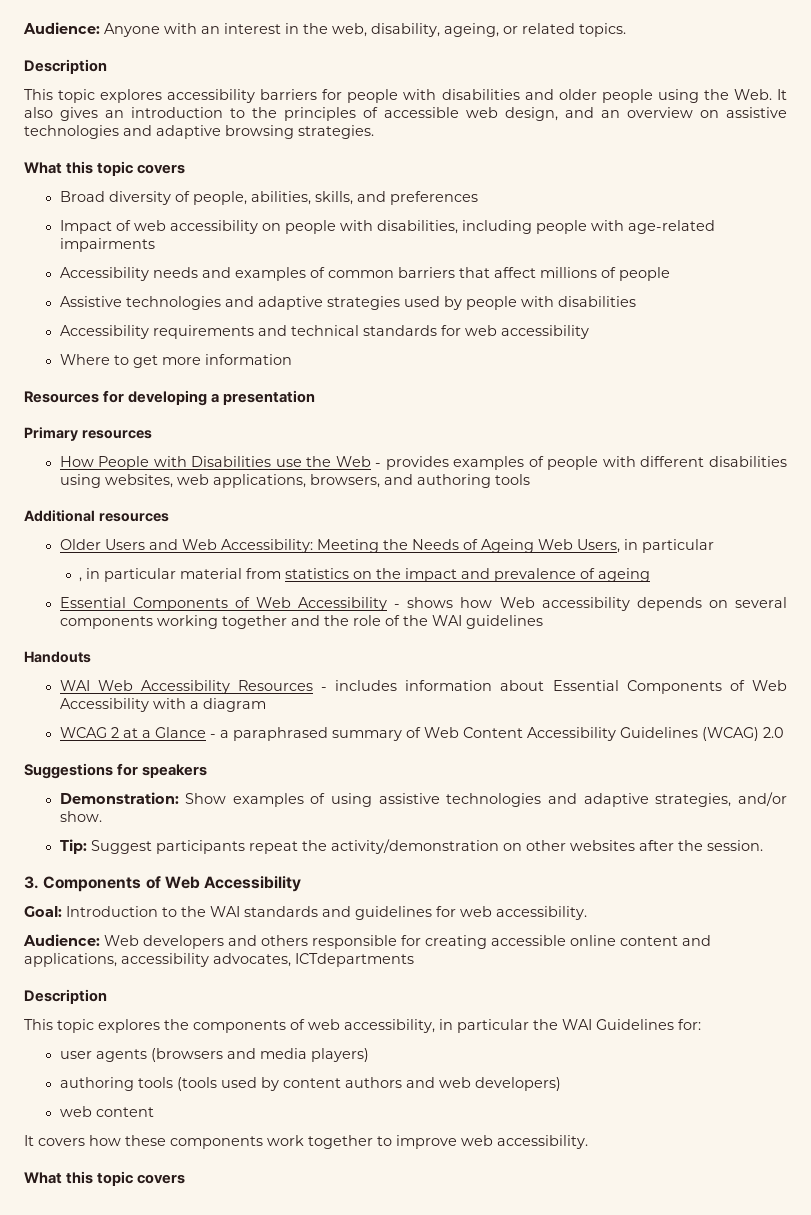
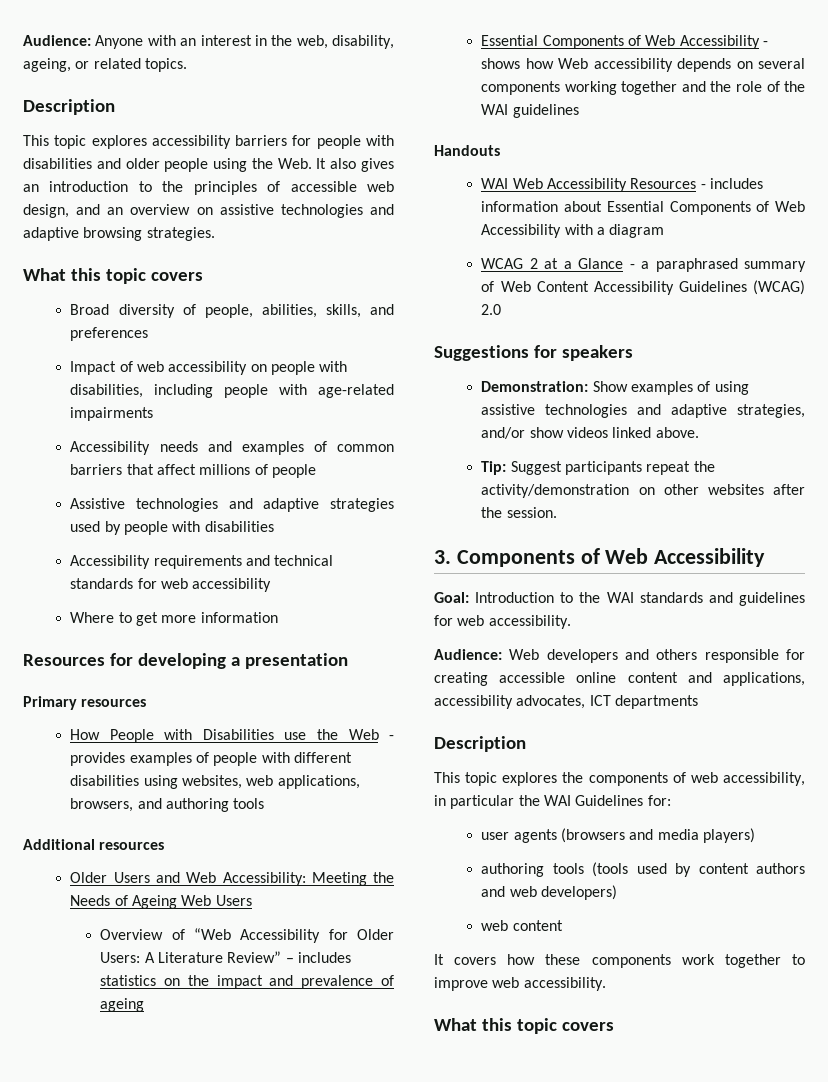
- Older Users and Web Accessibility: Meeting the Needs of Ageing Web Users, in particular
- , in particular material from statistics on the impact and prevalence of ageing
+ Older Users and Web Accessibility: Meeting the Needs of Ageing Web Users
+ Overview of “Web Accessibility for Older Users: A Literature Review” – includes statistics on the impact and prevalence of ageing
- Demonstration: Show examples of using assistive technologies and adaptive strategies, and/or show.
+ Demonstration: Show examples of using assistive technologies and adaptive strategies, and/or show videos linked above.
- Audience: Web developers and others responsible for creating accessible online content and applications, accessibility advocates, ICTdepartments
+ Audience: Web developers and others responsible for creating accessible online content and applications, accessibility advocates, ICT departments

